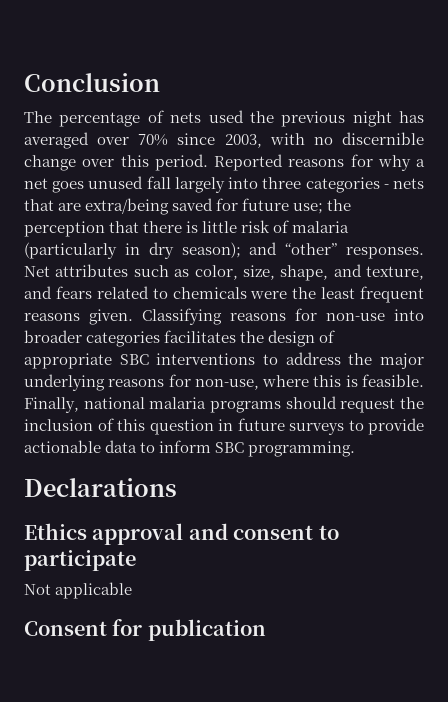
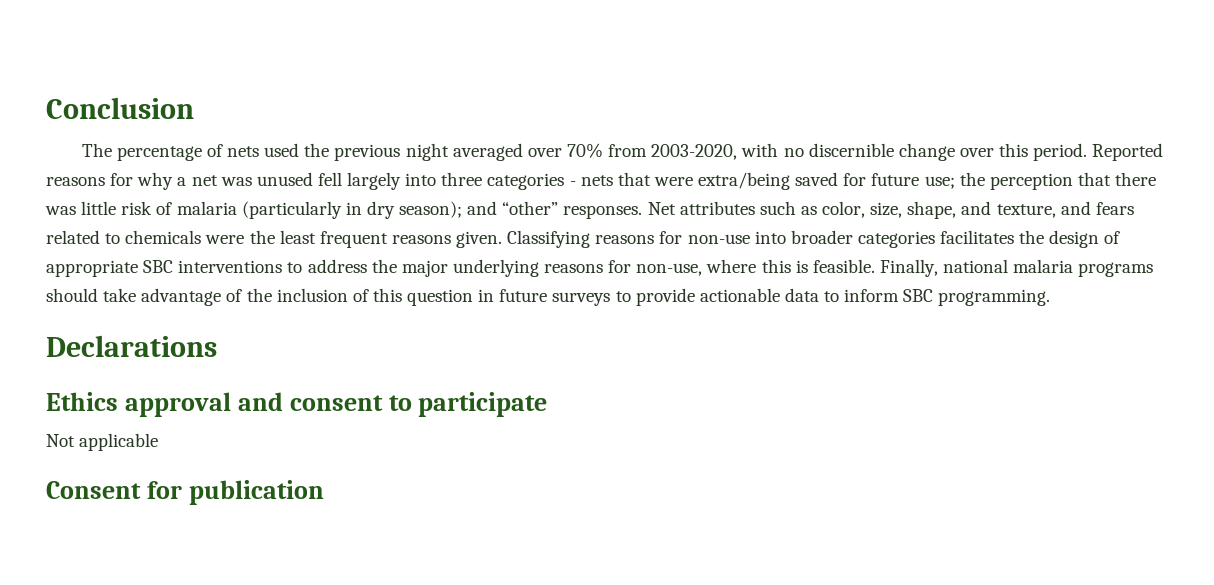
- The percentage of nets used the previous night has averaged over 70% since 2003, with no discernible change over this period.
+ The percentage of nets used the previous night averaged over 70% from 2003-2020, with no discernible change over this period.
- Reported reasons for why a net goes unused fall largely into three categories - nets that are extra/being saved for future use; the perception that there is little risk of malaria (particularly in dry season); and “other” responses.
+ Reported reasons for why a net was unused fell largely into three categories - nets that were extra/being saved for future use; the perception that there was little risk of malaria (particularly in dry season); and “other” responses.
- Finally, national malaria programs should request the inclusion of this question in future surveys to provide actionable data to inform SBC programming.
+ Finally, national malaria programs should take advantage of the inclusion of this question in future surveys to provide actionable data to inform SBC programming.

